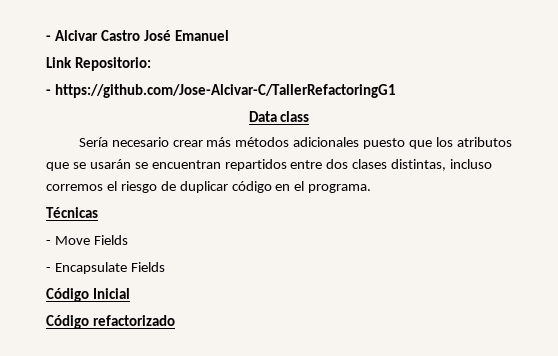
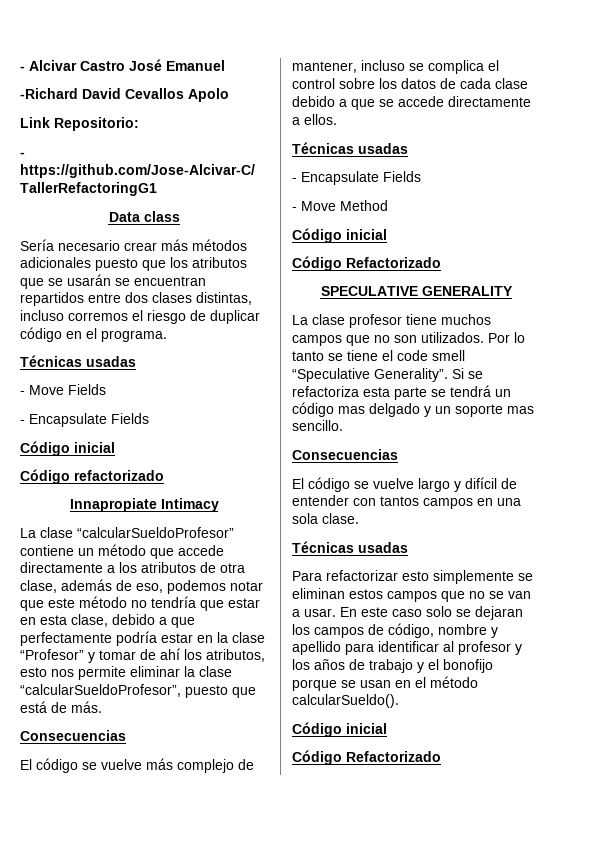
+ -Richard David Cevallos Apolo
  Sería necesario crear más métodos adicionales puesto que los atributos que se usarán se encuentran repartidos entre dos clases distintas, incluso corremos el riesgo de duplicar código en el programa.
- Técnicas
+ Técnicas usadas
  - Move Fields
  - Encapsulate Fields
- Código Inicial
+ Código inicial
+ Innapropiate Intimacy
+ La clase “calcularSueldoProfesor” contiene un método que accede directamente a los atributos de otra clase, además de eso, podemos notar que este método no tendría que estar en esta clase, debido a que perfectamente podría estar en la clase “Profesor” y tomar de ahí los atributos, esto nos permite eliminar la clase “calcularSueldoProfesor”, puesto que está de más.
+ Consecuencias
+ El código se vuelve más complejo de mantener, incluso se complica el control sobre los datos de cada clase debido a que se accede directamente a ellos.
+ Técnicas usadas
+ - Encapsulate Fields
+ - Move Method
+ Código inicial
+ Código Refactorizado
+ SPECULATIVE GENERALITY
+ La clase profesor tiene muchos campos que no son utilizados. Por lo tanto se tiene el code smell “Speculative Generality”. Si se refactoriza esta parte se tendrá un código mas delgado y un soporte mas sencillo.
+ Consecuencias
+ El código se vuelve largo y difícil de entender con tantos campos en una sola clase.
+ Técnicas usadas
+ Para refactorizar esto simplemente se eliminan estos campos que no se van a usar. En este caso solo se dejaran los campos de código, nombre y apellido para identificar al profesor y los años de trabajo y el bonofijo porque se usan en el método calcularSueldo().
+ Código inicial
+ Código Refactorizado

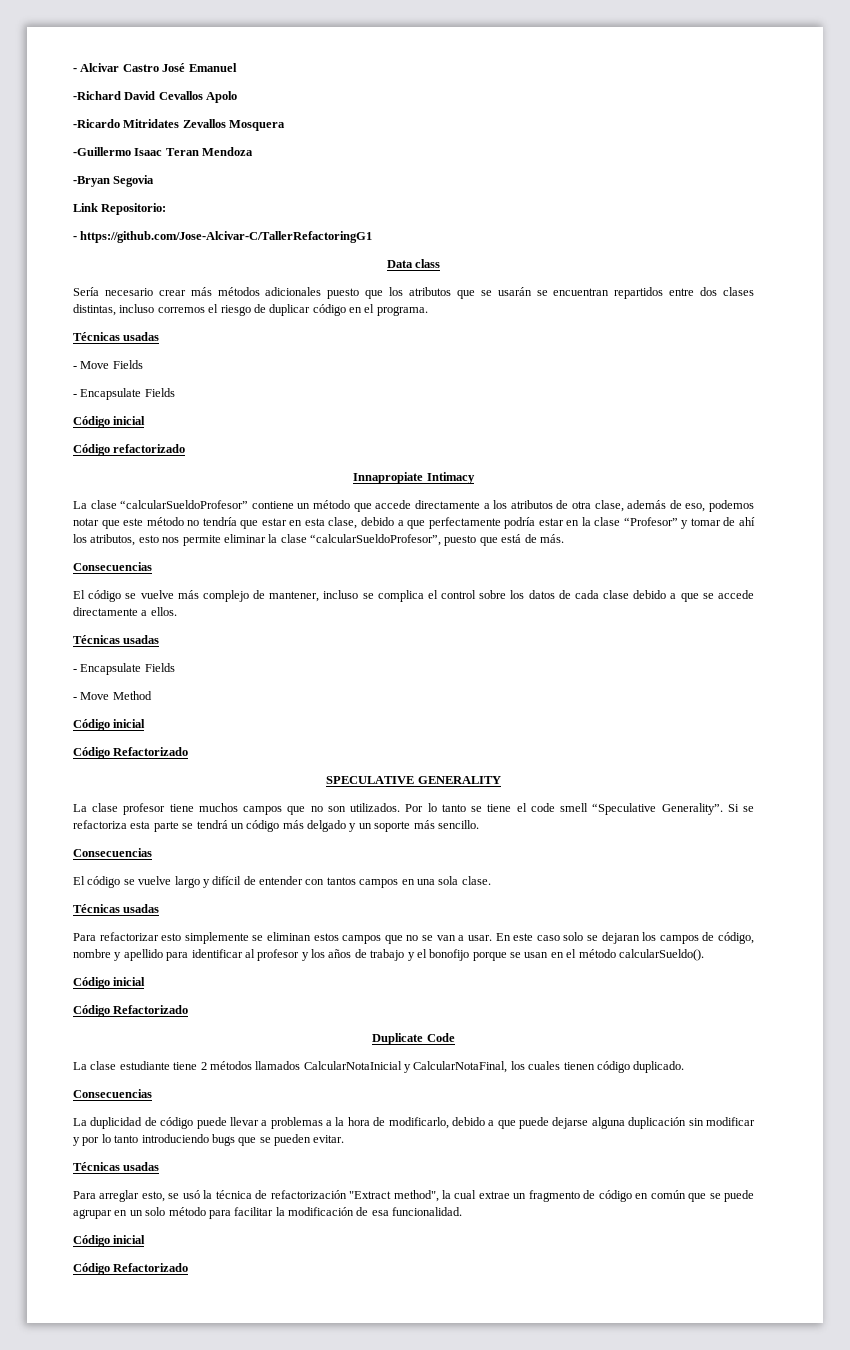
+ -Ricardo Mitridates Zevallos Mosquera
+ -Guillermo Isaac Teran Mendoza
+ -Bryan Segovia
- Si se refactoriza esta parte se tendrá un código mas delgado y un soporte mas sencillo.
+ Si se refactoriza esta parte se tendrá un código más delgado y un soporte más sencillo.
+ Duplicate Code
+ La clase estudiante tiene 2 métodos llamados CalcularNotaInicial y CalcularNotaFinal, los cuales tienen código duplicado.
+ Consecuencias
+ La duplicidad de código puede llevar a problemas a la hora de modificarlo, debido a que puede dejarse alguna duplicación sin modificar y por lo tanto introduciendo bugs que se pueden evitar.
+ Técnicas usadas
+ Para arreglar esto, se usó la técnica de refactorización "Extract method", la cual extrae un fragmento de código en común que se puede agrupar en un solo método para facilitar la modificación de esa funcionalidad.
+ Código inicial
+ Código Refactorizado

